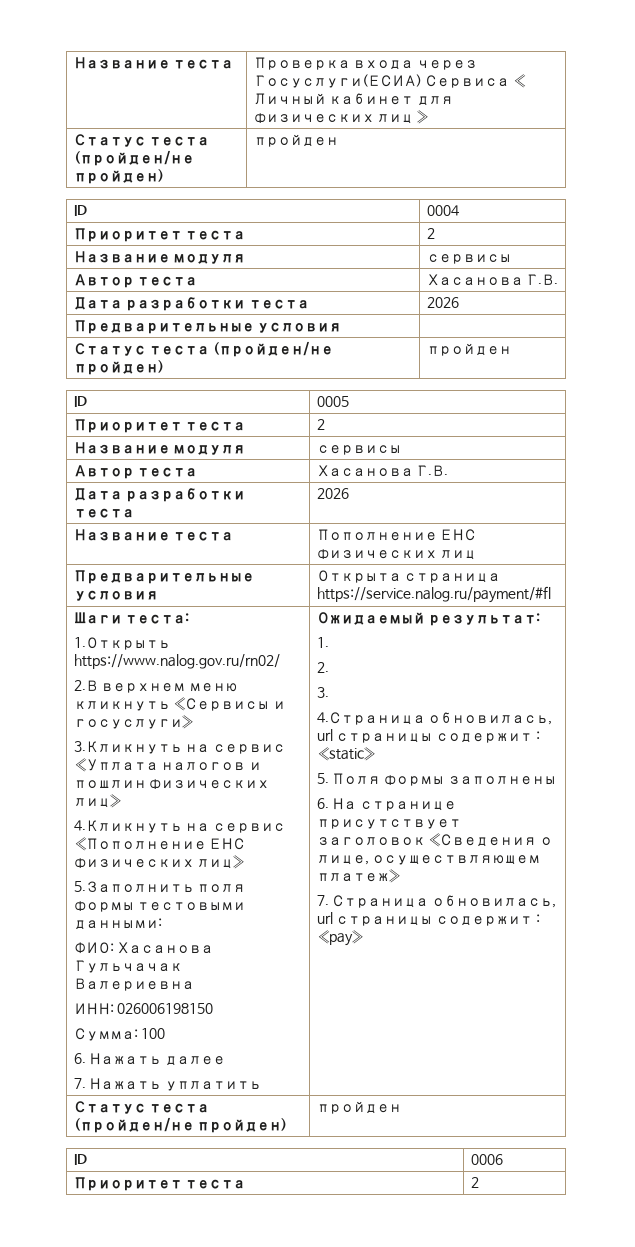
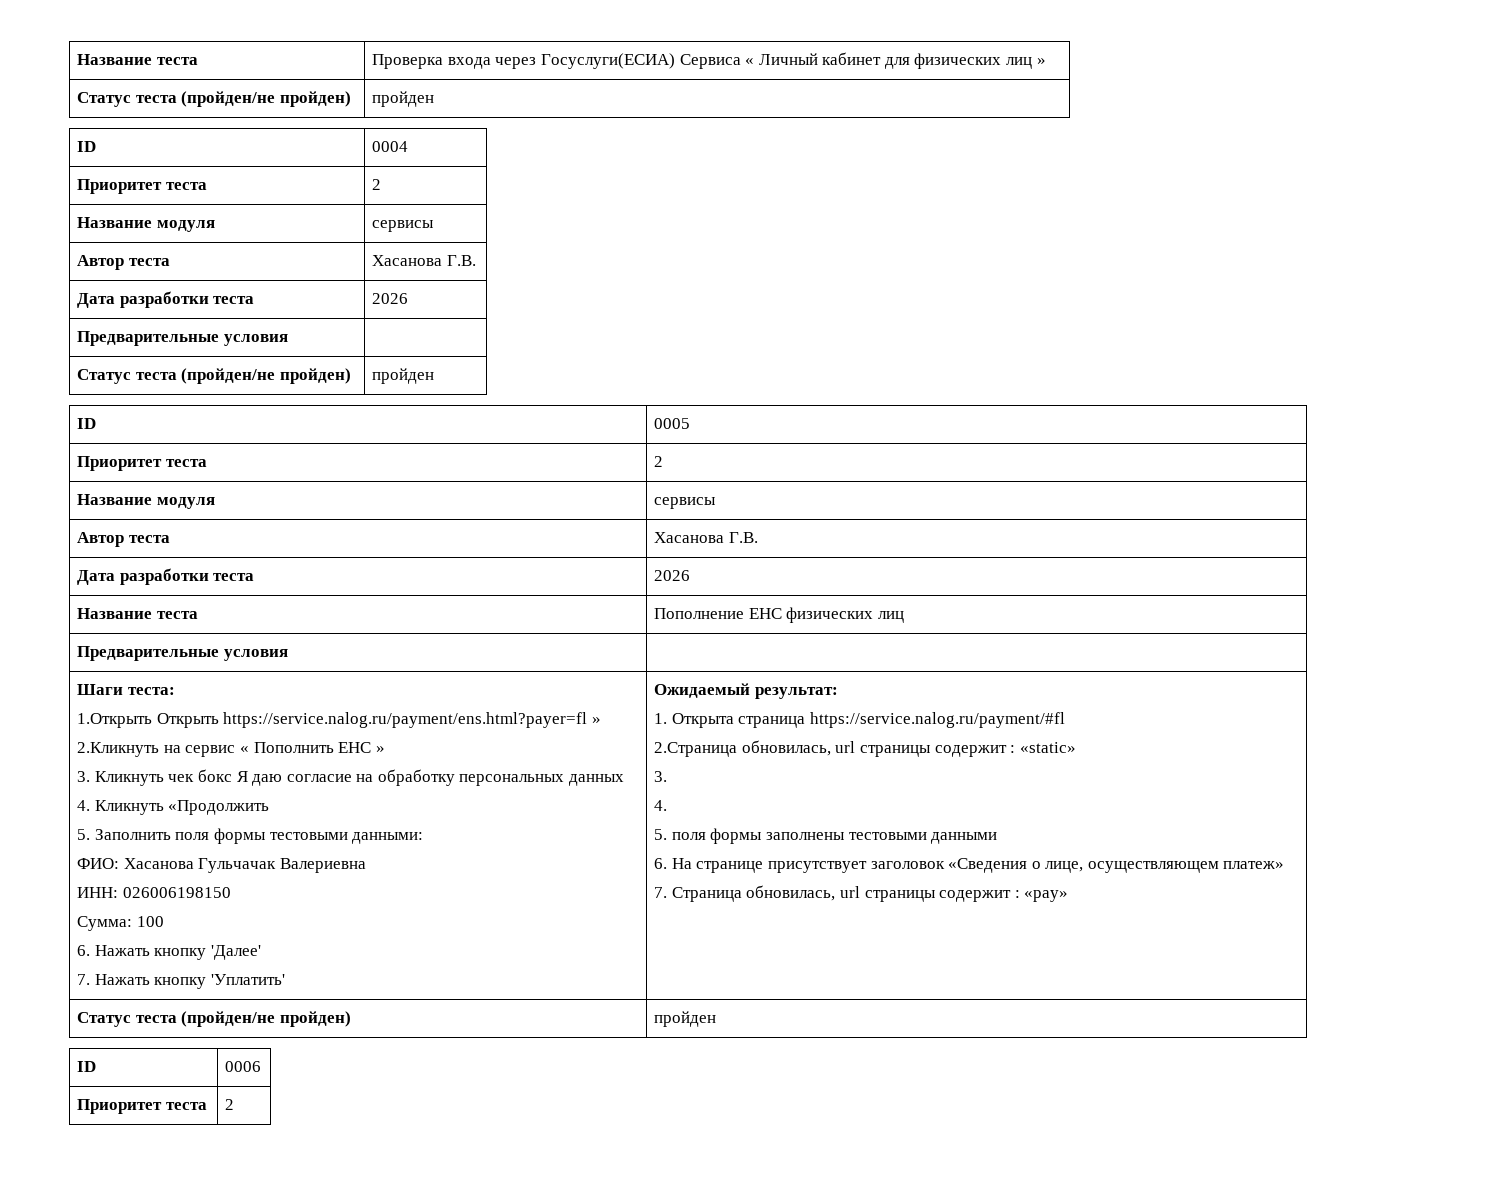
  Название теста | Пополнение ЕНС физических лиц
- Предварительные условия | Открыта страница https://service.nalog.ru/payment/#fl
+ Предварительные условия |
- 1.Открыть https://www.nalog.gov.ru/rn02/
- 2.В верхнем меню кликнуть «Сервисы и госуслуги»
- 3.Кликнуть на сервис «Уплата налогов и пошлин физических лиц»
- 4.Кликнуть на сервис «Пополнение ЕНС физических лиц»
- 5.Заполнить поля формы тестовыми данными:
+ 1.Открыть Открыть https://service.nalog.ru/payment/ens.html?payer=fl »
+ 2.Кликнуть на сервис « Пополнить ЕНС »
+ 3. Кликнуть чек бокс Я даю согласие на обработку персональных данных
+ 4. Кликнуть «Продолжить
+ 5. Заполнить поля формы тестовыми данными:
- 6. Нажать далее
+ 6. Нажать кнопку 'Далее'
- 7. Нажать уплатить
+ 7. Нажать кнопку 'Уплатить'
- 1.
- 2.
+ 1. Открыта страница https://service.nalog.ru/payment/#fl
+ 2.Страница обновилась, url страницы содержит : «static»
  3.
- 4.Страница обновилась, url страницы содержит : «static»
- 5. Поля формы заполнены
+ 4.
+ 5. поля формы заполнены тестовыми данными

